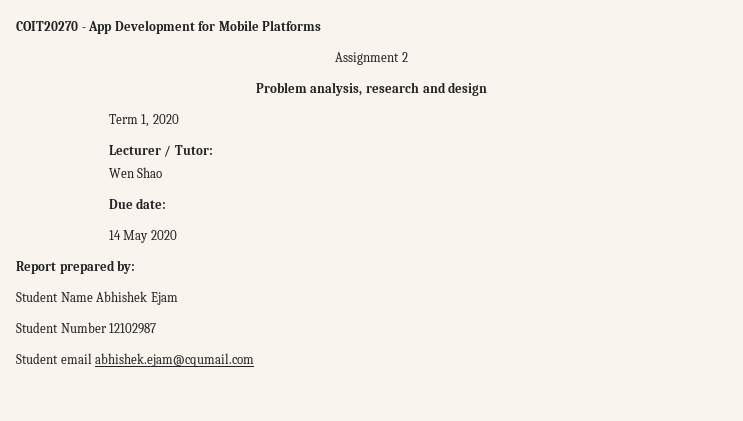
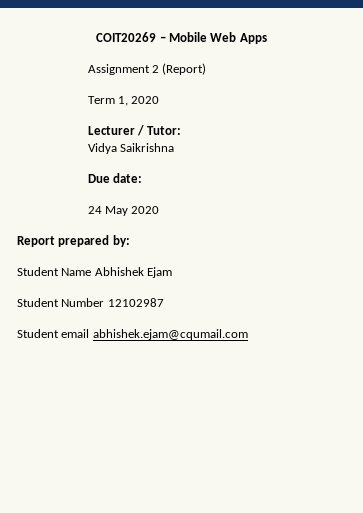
- COIT20270 - App Development for Mobile Platforms
- Assignment 2
- Problem analysis, research and design
+ COIT20269 – Mobile Web Apps
+ Assignment 2 (Report)
- Wen Shao
+ Vidya Saikrishna
- 14 May 2020
+ 24 May 2020

